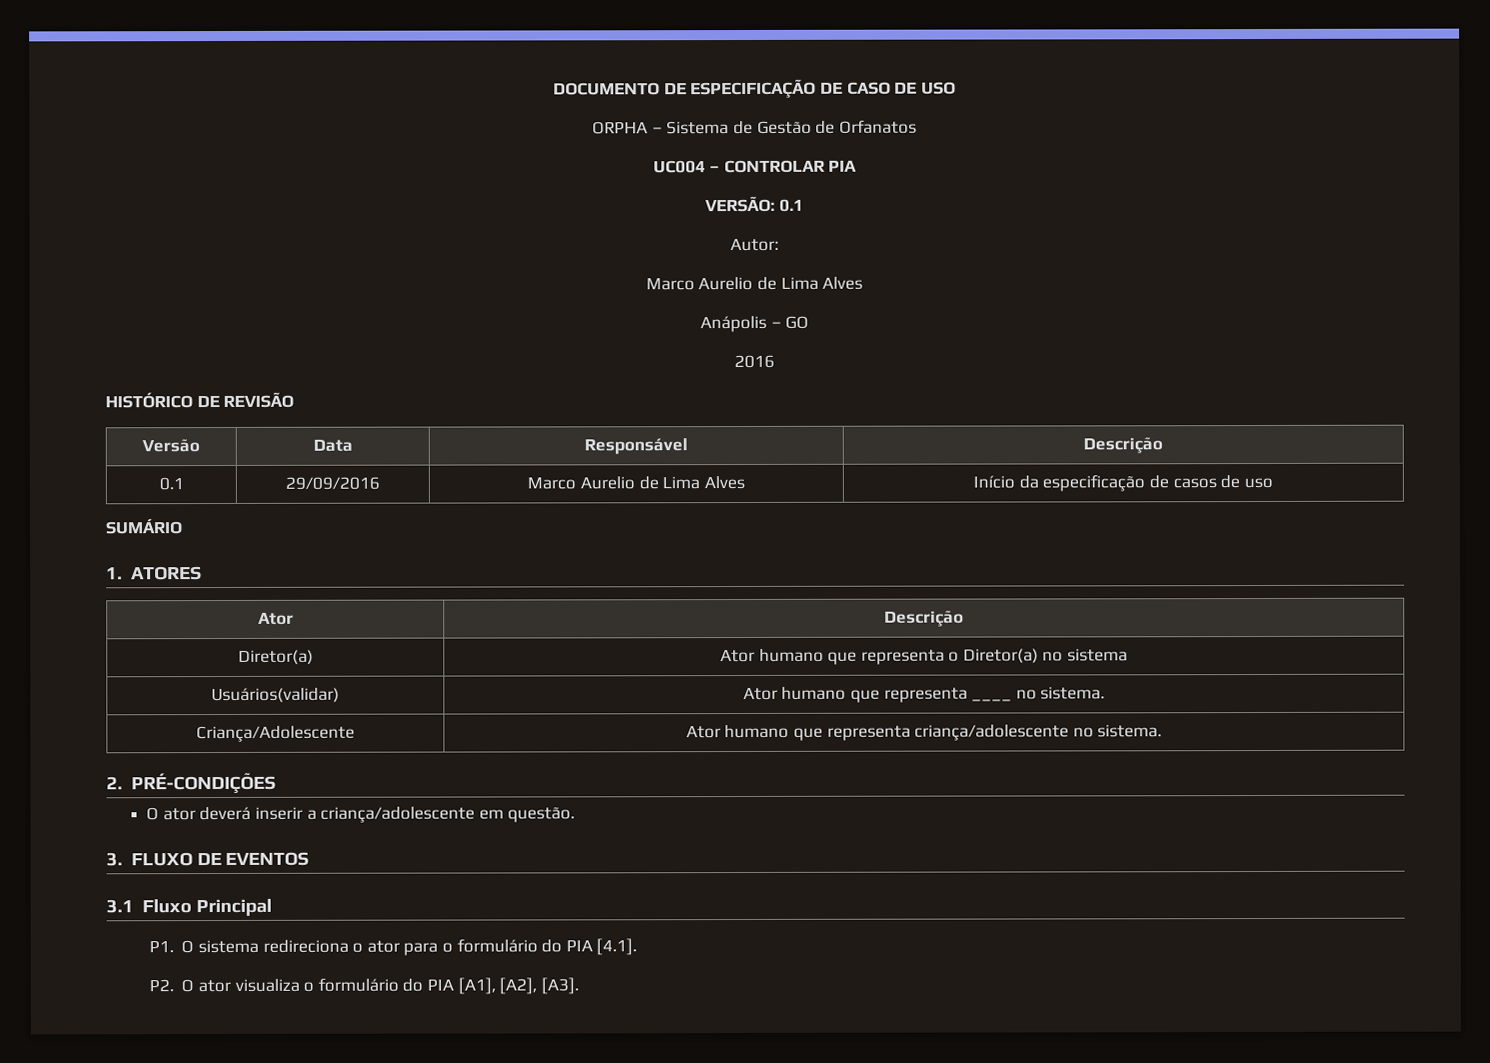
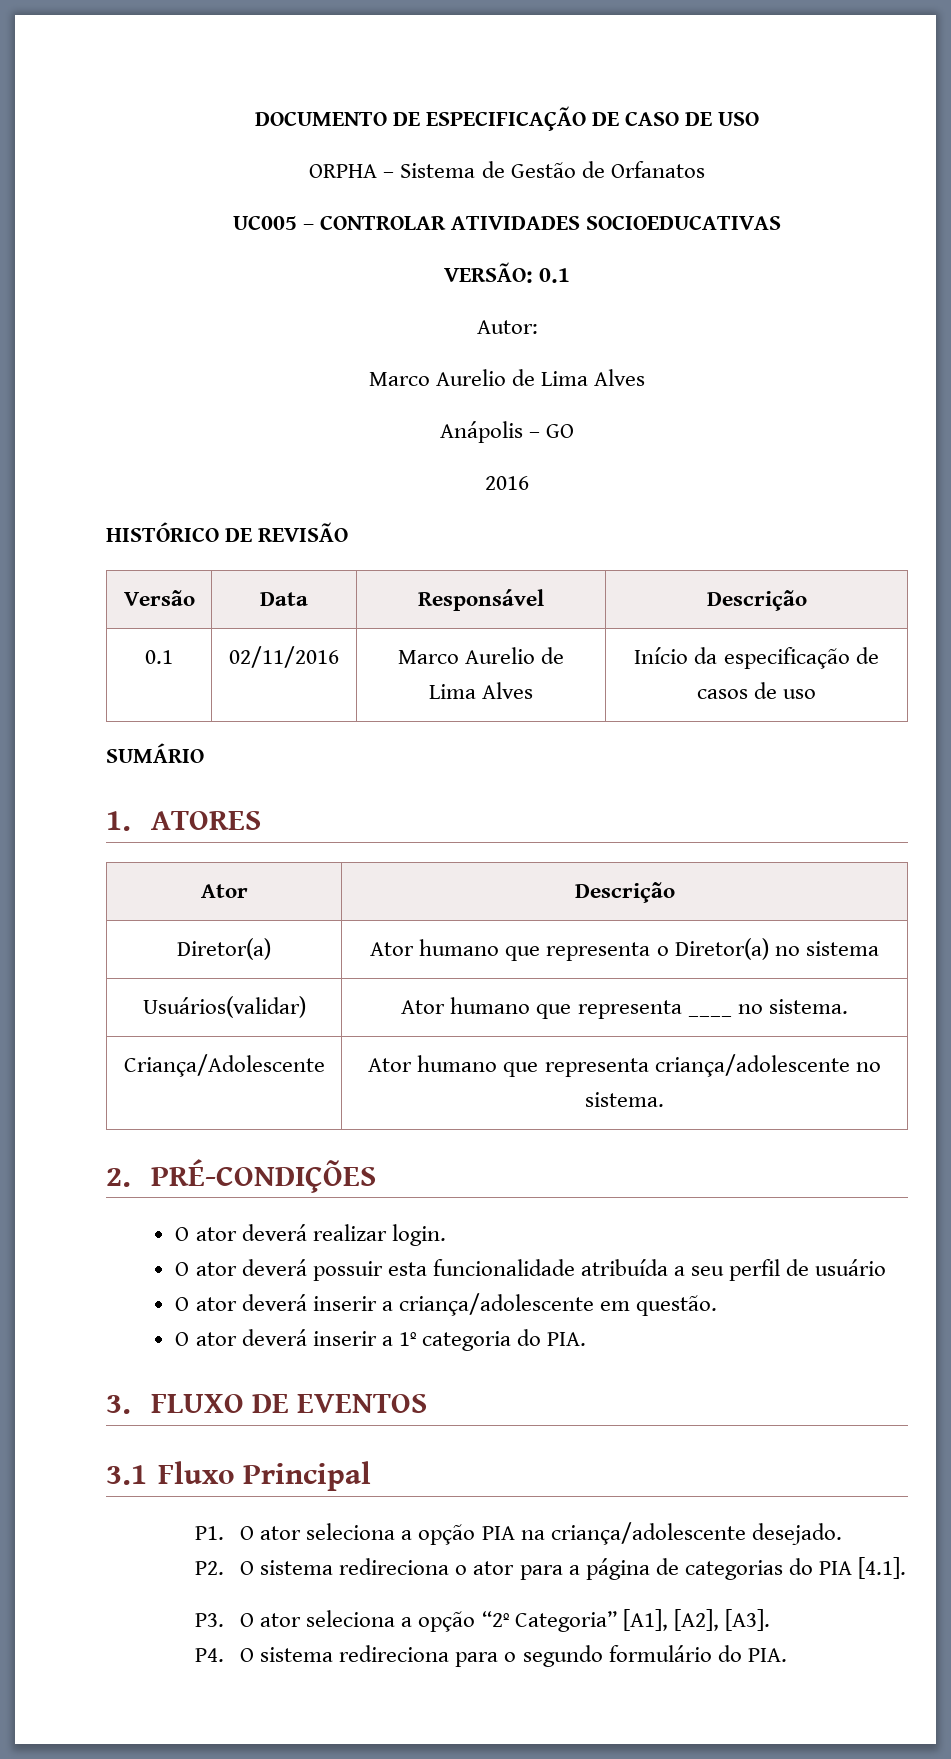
- UC004 – CONTROLAR PIA
+ UC005 – CONTROLAR ATIVIDADES SOCIOEDUCATIVAS
- 0.1 | 29/09/2016 | Marco Aurelio de Lima Alves | Início da especificação de casos de uso
+ 0.1 | 02/11/2016 | Marco Aurelio de Lima Alves | Início da especificação de casos de uso
+ O ator deverá realizar login.
+ O ator deverá possuir esta funcionalidade atribuída a seu perfil de usuário
+ O ator deverá inserir a 1º categoria do PIA.
- P1. O sistema redireciona o ator para o formulário do PIA [4.1].
+ P1. O ator seleciona a opção PIA na criança/adolescente desejado.
+ P2. O sistema redireciona o ator para a página de categorias do PIA [4.1].
- P2. O ator visualiza o formulário do PIA [A1], [A2], [A3].
+ P3. O ator seleciona a opção “2º Categoria” [A1], [A2], [A3].
+ P4. O sistema redireciona para o segundo formulário do PIA.

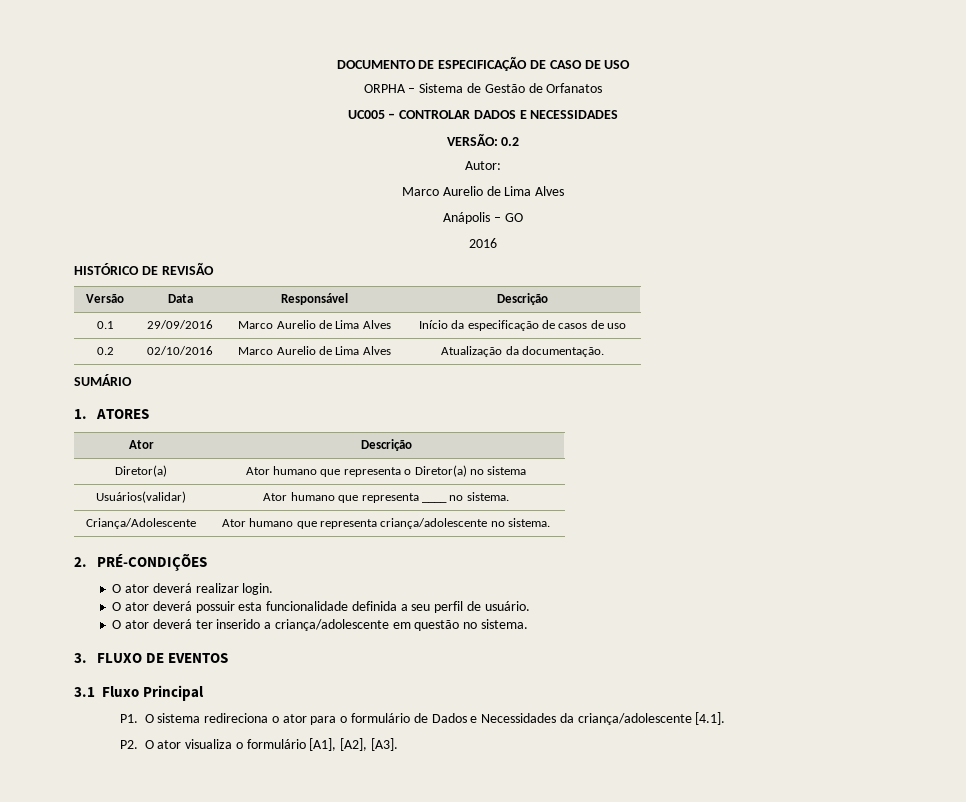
- UC005 – CONTROLAR ATIVIDADES SOCIOEDUCATIVAS
+ UC005 – CONTROLAR DADOS E NECESSIDADES
- VERSÃO: 0.1
+ VERSÃO: 0.2
- 0.1 | 02/11/2016 | Marco Aurelio de Lima Alves | Início da especificação de casos de uso
+ 0.1 | 29/09/2016 | Marco Aurelio de Lima Alves | Início da especificação de casos de uso
+ 0.2 | 02/10/2016 | Marco Aurelio de Lima Alves | Atualização da documentação.
- O ator deverá possuir esta funcionalidade atribuída a seu perfil de usuário
- O ator deverá inserir a criança/adolescente em questão.
- O ator deverá inserir a 1º categoria do PIA.
+ O ator deverá possuir esta funcionalidade definida a seu perfil de usuário.
+ O ator deverá ter inserido a criança/adolescente em questão no sistema.
- P1. O ator seleciona a opção PIA na criança/adolescente desejado.
- P2. O sistema redireciona o ator para a página de categorias do PIA [4.1].
+ P1. O sistema redireciona o ator para o formulário de Dados e Necessidades da criança/adolescente [4.1].
- P3. O ator seleciona a opção “2º Categoria” [A1], [A2], [A3].
- P4. O sistema redireciona para o segundo formulário do PIA.
+ P2. O ator visualiza o formulário [A1], [A2], [A3].

